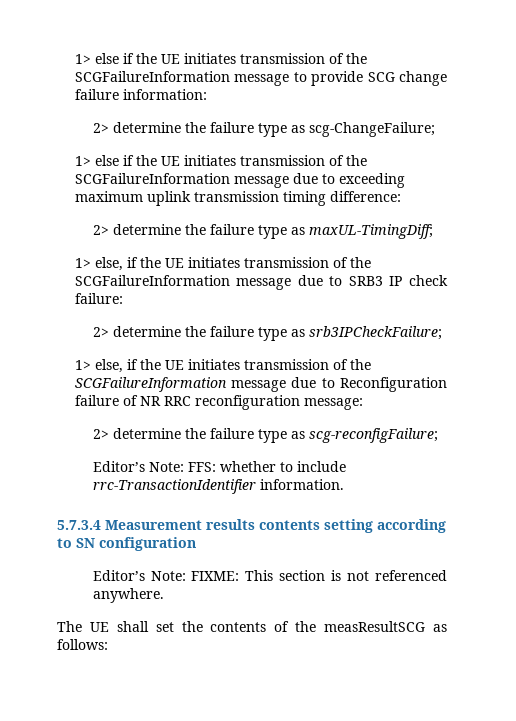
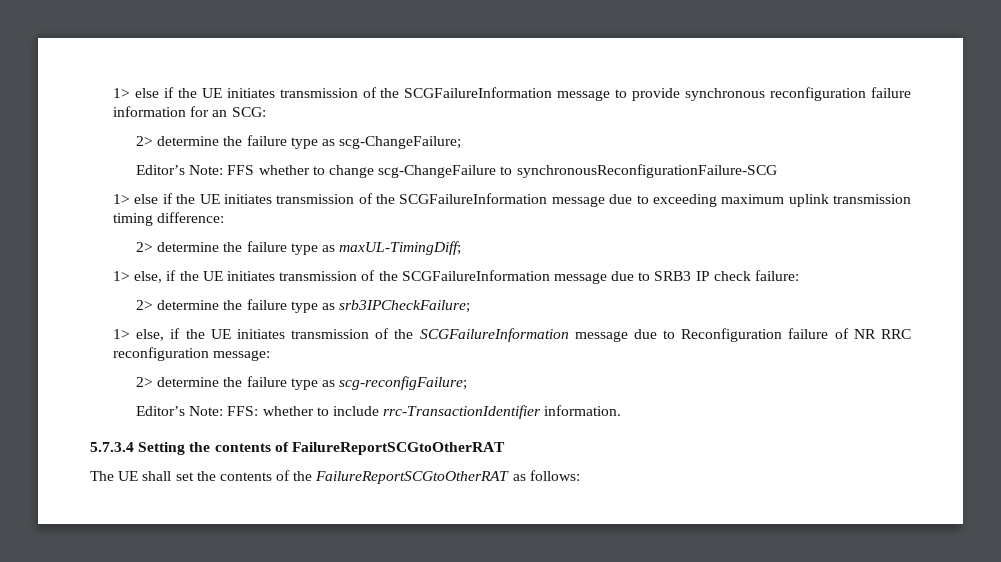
- 1> else if the UE initiates transmission of the SCGFailureInformation message to provide SCG change failure information:
+ 1> else if the UE initiates transmission of the SCGFailureInformation message to provide synchronous reconfiguration failure information for an SCG:
+ Editor’s Note: FFS whether to change scg-ChangeFailure to synchronousReconfigurationFailure-SCG
- 5.7.3.4 Measurement results contents setting according to SN configuration
- Editor’s Note: FIXME: This section is not referenced anywhere.
+ 5.7.3.4 Setting the contents of FailureReportSCGtoOtherRAT
- The UE shall set the contents of the measResultSCG as follows:
+ The UE shall set the contents of the FailureReportSCGtoOtherRAT as follows:

